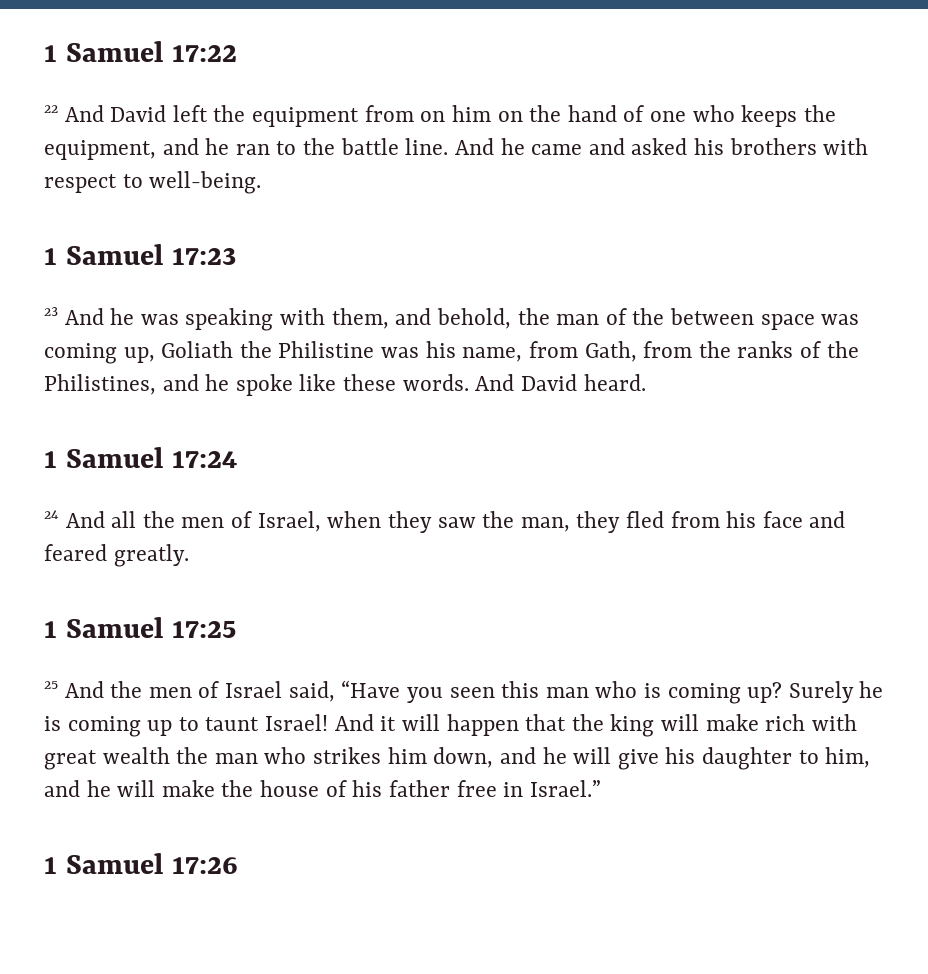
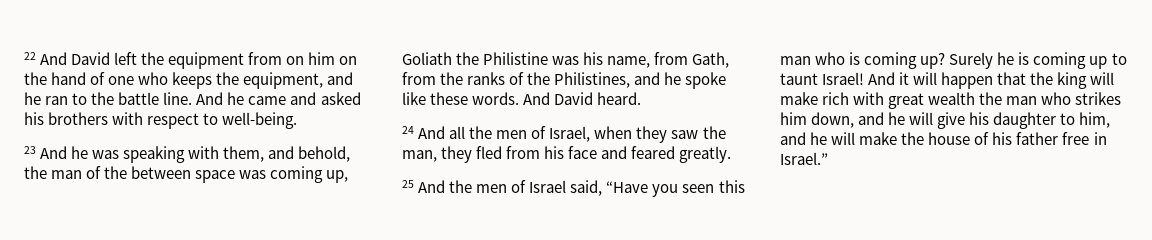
- 1 Samuel 17:22
- 1 Samuel 17:23
- 1 Samuel 17:24
- 1 Samuel 17:25
- 1 Samuel 17:26

